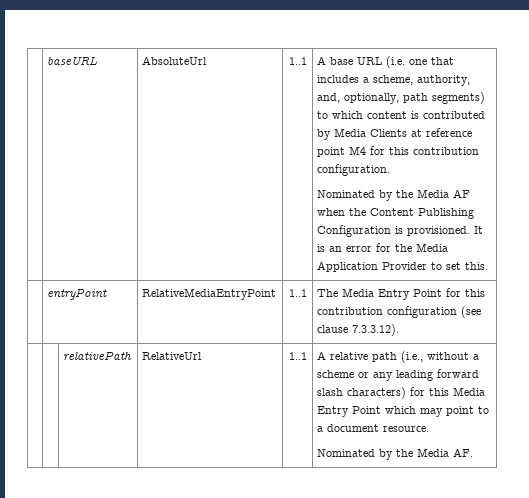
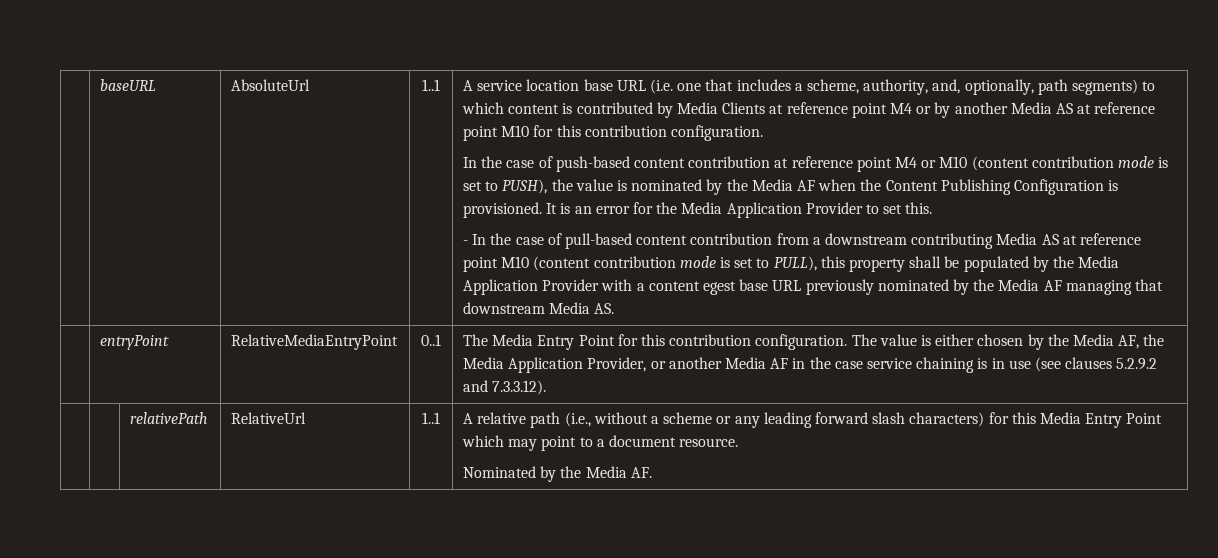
- A base URL (i.e. one that includes a scheme, authority, and, optionally, path segments) to which content is contributed by Media Clients at reference point M4 for this contribution configuration.
- Nominated by the Media AF when the Content Publishing Configuration is provisioned.
+ A service location base URL (i.e. one that includes a scheme, authority, and, optionally, path segments) to which content is contributed by Media Clients at reference point M4 or by another Media AS at reference point M10 for this contribution configuration.
+ In the case of push-based content contribution at reference point M4 or M10 (content contribution mode is set to PUSH), the value is nominated by the Media AF when the Content Publishing Configuration is provisioned.
+ - In the case of pull-based content contribution from a downstream contributing Media AS at reference point M10 (content contribution mode is set to PULL), this property shall be populated by the Media Application Provider with a content egest base URL previously nominated by the Media AF managing that downstream Media AS.
- RelativeMediaEntryPoint | 1..1
+ RelativeMediaEntryPoint | 0..1
- The Media Entry Point for this contribution configuration (see clause 7.3.3.12).
+ The Media Entry Point for this contribution configuration. The value is either chosen by the Media AF, the Media Application Provider, or another Media AF in the case service chaining is in use (see clauses 5.2.9.2 and 7.3.3.12).

